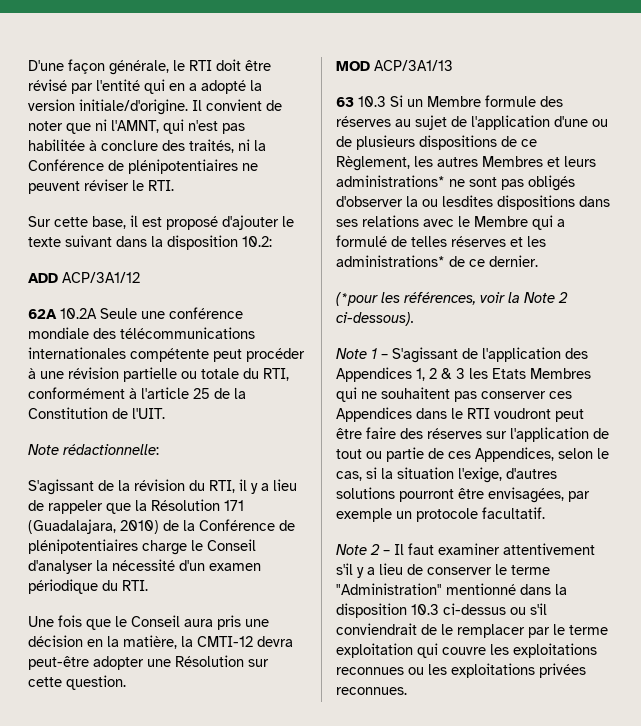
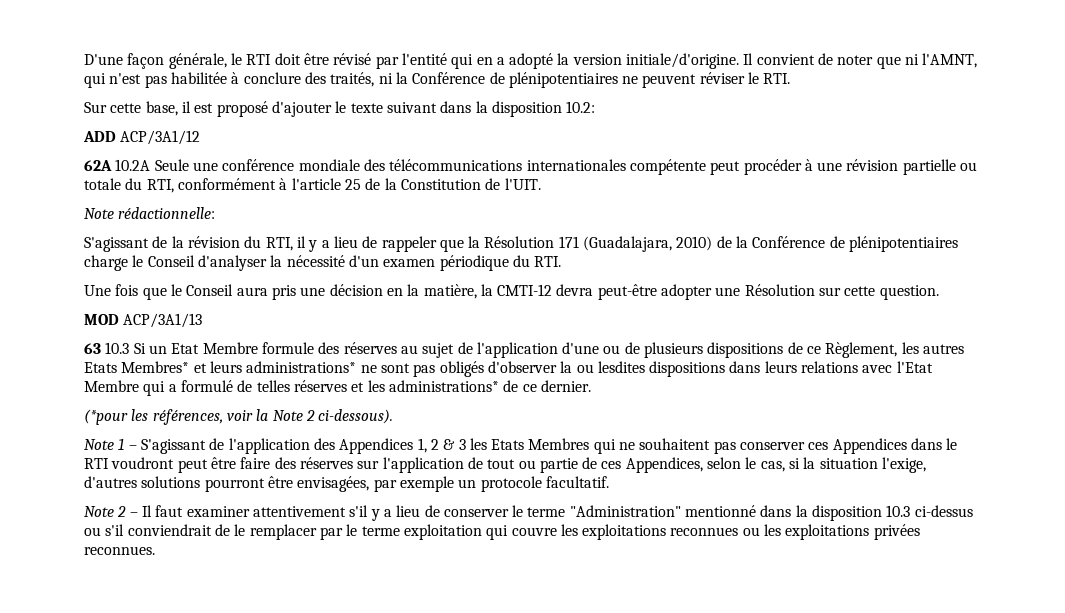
- 63 10.3 Si un Membre formule des réserves au sujet de l'application d'une ou de plusieurs dispositions de ce Règlement, les autres Membres et leurs administrations* ne sont pas obligés d'observer la ou lesdites dispositions dans ses relations avec le Membre qui a formulé de telles réserves et les administrations* de ce dernier.
+ 63 10.3 Si un Etat Membre formule des réserves au sujet de l'application d'une ou de plusieurs dispositions de ce Règlement, les autres Etats Membres* et leurs administrations* ne sont pas obligés d'observer la ou lesdites dispositions dans leurs relations avec l'Etat Membre qui a formulé de telles réserves et les administrations* de ce dernier.

